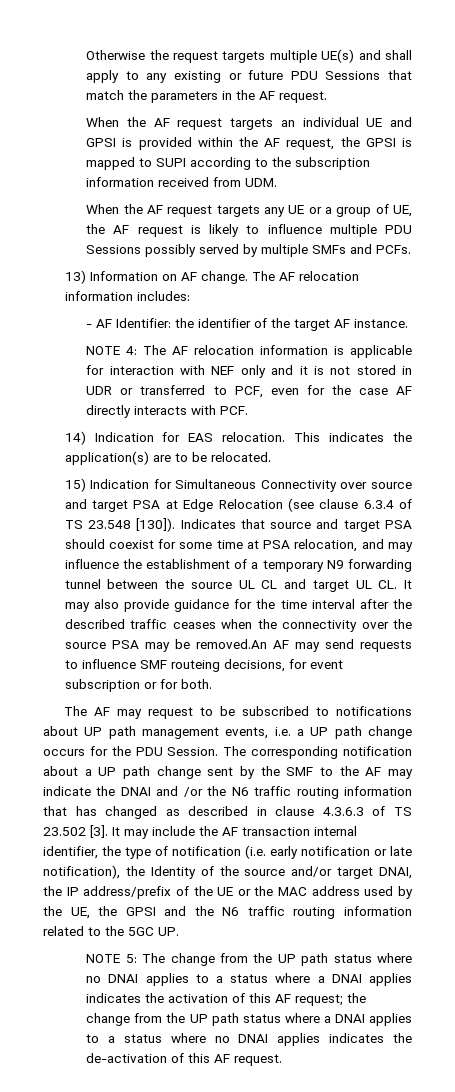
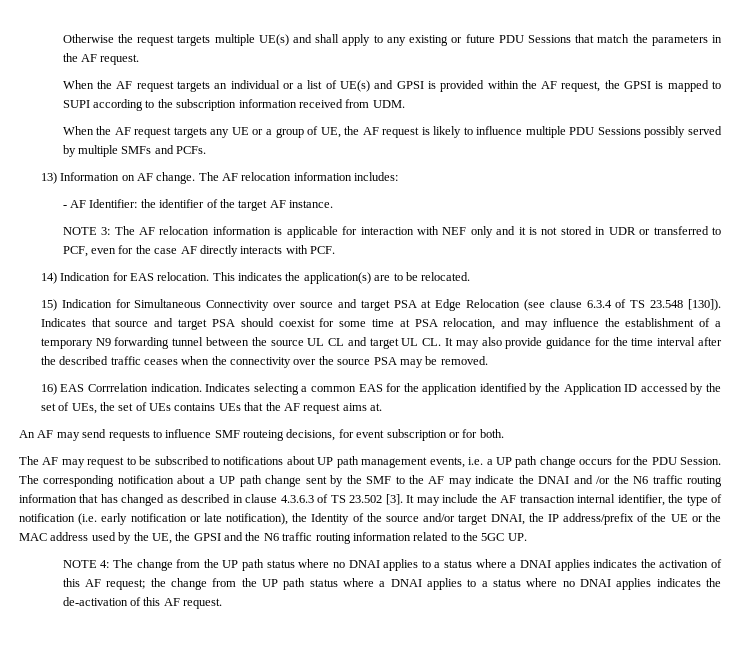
- When the AF request targets an individual UE and GPSI is provided within the AF request, the GPSI is mapped to SUPI according to the subscription information received from UDM.
+ When the AF request targets an individual or a list of UE(s) and GPSI is provided within the AF request, the GPSI is mapped to SUPI according to the subscription information received from UDM.
- NOTE 4: The AF relocation information is applicable for interaction with NEF only and it is not stored in UDR or transferred to PCF, even for the case AF directly interacts with PCF.
+ NOTE 3: The AF relocation information is applicable for interaction with NEF only and it is not stored in UDR or transferred to PCF, even for the case AF directly interacts with PCF.
- Indicates that source and target PSA should coexist for some time at PSA relocation, and may influence the establishment of a temporary N9 forwarding tunnel between the source UL CL and target UL CL. It may also provide guidance for the time interval after the described traffic ceases when the connectivity over the source PSA may be removed.An AF may send requests to influence SMF routeing decisions, for event subscription or for both.
+ Indicates that source and target PSA should coexist for some time at PSA relocation, and may influence the establishment of a temporary N9 forwarding tunnel between the source UL CL and target UL CL. It may also provide guidance for the time interval after the described traffic ceases when the connectivity over the source PSA may be removed.
+ 16) EAS Corrrelation indication. Indicates selecting a common EAS for the application identified by the Application ID accessed by the set of UEs, the set of UEs contains UEs that the AF request aims at.
+ An AF may send requests to influence SMF routeing decisions, for event subscription or for both.
- NOTE 5: The change from the UP path status where no DNAI applies to a status where a DNAI applies indicates the activation of this AF request; the change from the UP path status where a DNAI applies to a status where no DNAI applies indicates the de-activation of this AF request.
+ NOTE 4: The change from the UP path status where no DNAI applies to a status where a DNAI applies indicates the activation of this AF request; the change from the UP path status where a DNAI applies to a status where no DNAI applies indicates the de-activation of this AF request.

